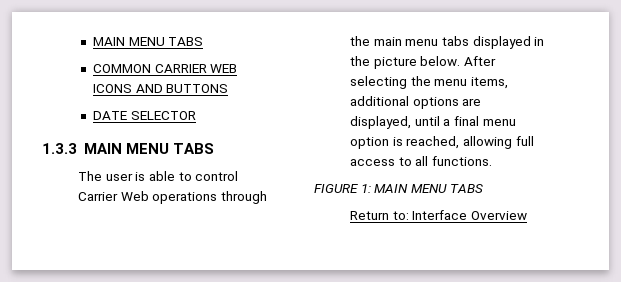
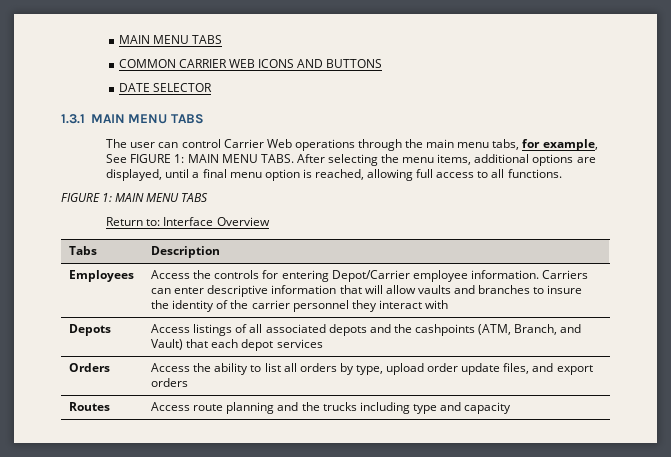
- 1.3.3 MAIN MENU TABS
+ 1.3.1 MAIN MENU TABS
- The user is able to control Carrier Web operations through the main menu tabs displayed in the picture below.
+ The user can control Carrier Web operations through the main menu tabs, for example, See FIGURE 1: MAIN MENU TABS.
+ Tabs | Description
+ Employees | Access the controls for entering Depot/Carrier employee information. Carriers can enter descriptive information that will allow vaults and branches to insure the identity of the carrier personnel they interact with
+ Depots | Access listings of all associated depots and the cashpoints (ATM, Branch, and Vault) that each depot services
+ Orders | Access the ability to list all orders by type, upload order update files, and export orders
+ Routes | Access route planning and the trucks including type and capacity

